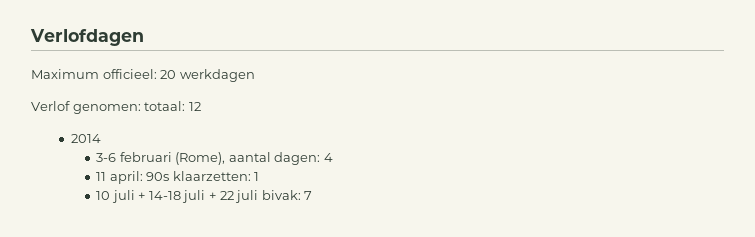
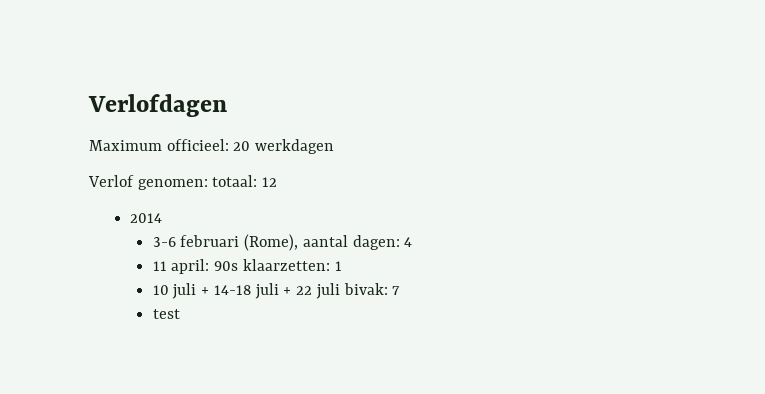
+ test

